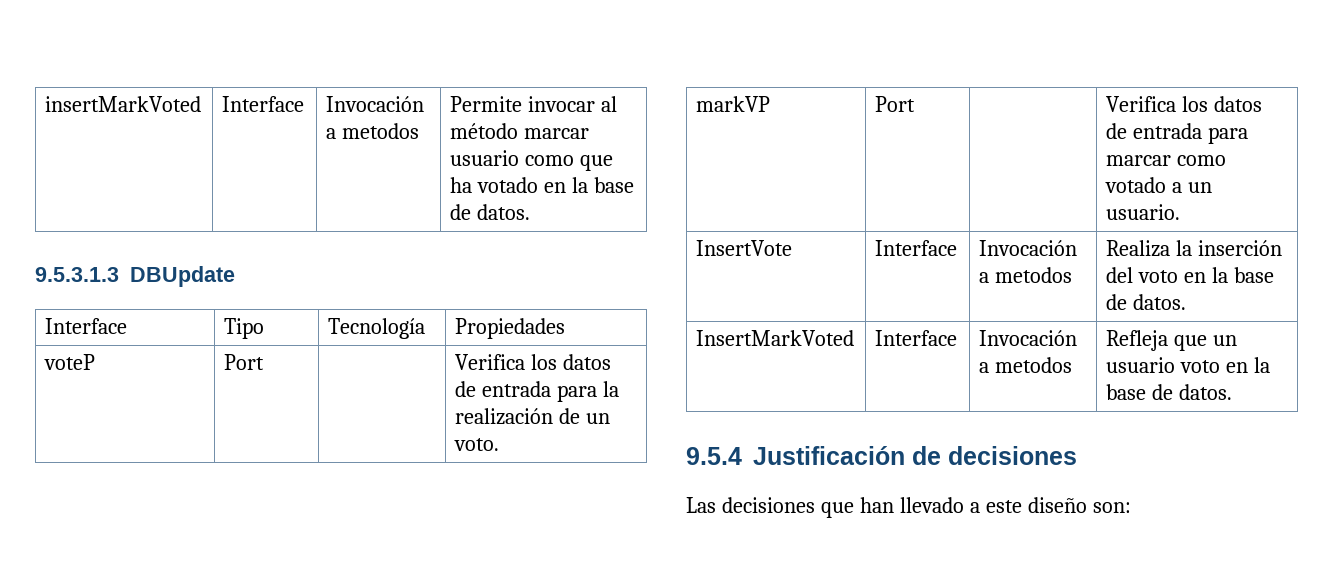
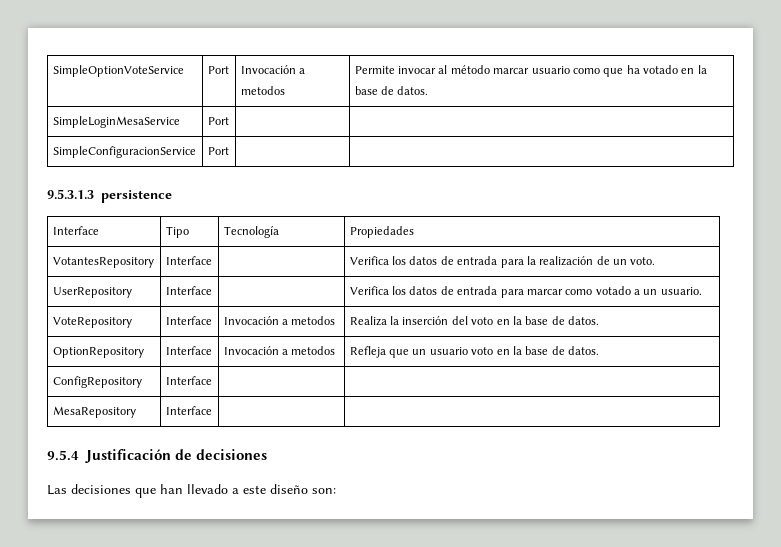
- insertMarkVoted | Interface | Invocación a metodos | Permite invocar al método marcar usuario como que ha votado en la base de datos.
+ SimpleOptionVoteService | Port | Invocación a metodos | Permite invocar al método marcar usuario como que ha votado en la base de datos.
+ SimpleLoginMesaService | Port | |
+ SimpleConfiguracionService | Port | |
- 9.5.3.1.3 DBUpdate
+ 9.5.3.1.3 persistence
- voteP | Port | | Verifica los datos de entrada para la realización de un voto.
+ VotantesRepository | Interface | | Verifica los datos de entrada para la realización de un voto.
- markVP | Port | | Verifica los datos de entrada para marcar como votado a un usuario.
+ UserRepository | Interface | | Verifica los datos de entrada para marcar como votado a un usuario.
- InsertVote | Interface | Invocación a metodos | Realiza la inserción del voto en la base de datos.
+ VoteRepository | Interface | Invocación a metodos | Realiza la inserción del voto en la base de datos.
- InsertMarkVoted | Interface | Invocación a metodos | Refleja que un usuario voto en la base de datos.
+ OptionRepository | Interface | Invocación a metodos | Refleja que un usuario voto en la base de datos.
+ ConfigRepository | Interface | |
+ MesaRepository | Interface | |

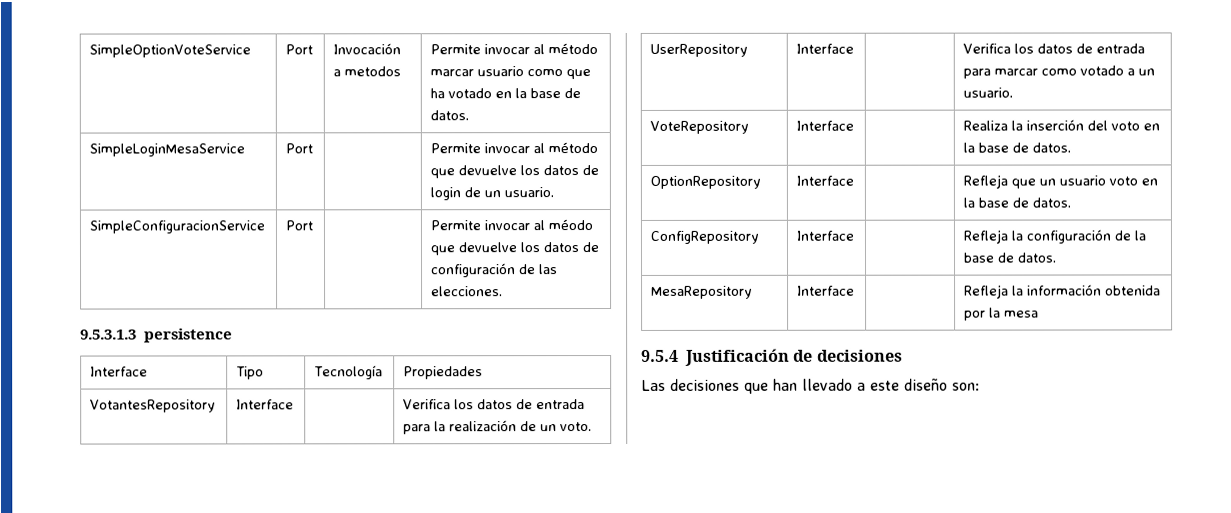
- SimpleLoginMesaService | Port | |
- SimpleConfiguracionService | Port | |
+ SimpleLoginMesaService | Port | | Permite invocar al método que devuelve los datos de login de un usuario.
+ SimpleConfiguracionService | Port | | Permite invocar al méodo que devuelve los datos de configuración de las elecciones.
- VoteRepository | Interface | Invocación a metodos | Realiza la inserción del voto en la base de datos.
+ VoteRepository | Interface | | Realiza la inserción del voto en la base de datos.
- OptionRepository | Interface | Invocación a metodos | Refleja que un usuario voto en la base de datos.
+ OptionRepository | Interface | | Refleja que un usuario voto en la base de datos.
- ConfigRepository | Interface | |
- MesaRepository | Interface | |
+ ConfigRepository | Interface | | Refleja la configuración de la base de datos.
+ MesaRepository | Interface | | Refleja la información obtenida por la mesa

